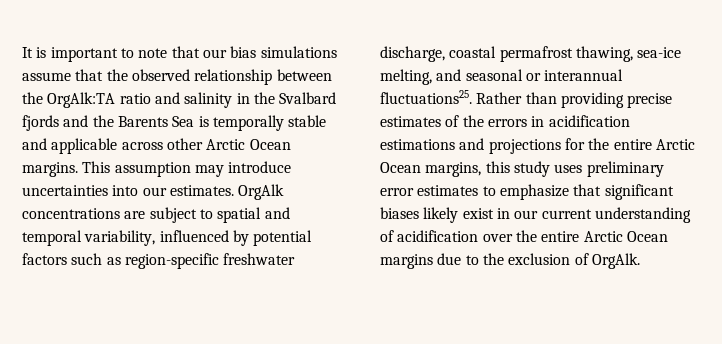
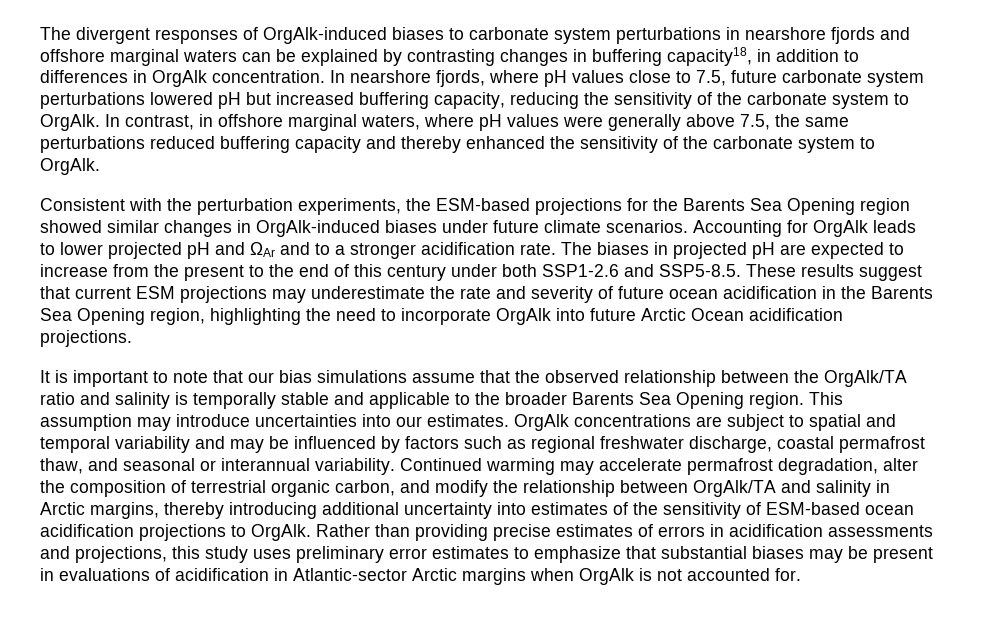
+ The divergent responses of OrgAlk-induced biases to carbonate system perturbations in nearshore fjords and offshore marginal waters can be explained by contrasting changes in buffering capacity18, in addition to differences in OrgAlk concentration. In nearshore fjords, where pH values close to 7.5, future carbonate system perturbations lowered pH but increased buffering capacity, reducing the sensitivity of the carbonate system to OrgAlk. In contrast, in offshore marginal waters, where pH values were generally above 7.5, the same perturbations reduced buffering capacity and thereby enhanced the sensitivity of the carbonate system to OrgAlk.
+ Consistent with the perturbation experiments, the ESM-based projections for the Barents Sea Opening region showed similar changes in OrgAlk-induced biases under future climate scenarios. Accounting for OrgAlk leads to lower projected pH and ΩAr and to a stronger acidification rate. The biases in projected pH are expected to increase from the present to the end of this century under both SSP1-2.6 and SSP5-8.5. These results suggest that current ESM projections may underestimate the rate and severity of future ocean acidification in the Barents Sea Opening region, highlighting the need to incorporate OrgAlk into future Arctic Ocean acidification projections.
- It is important to note that our bias simulations assume that the observed relationship between the OrgAlk:TA ratio and salinity in the Svalbard fjords and the Barents Sea is temporally stable and applicable across other Arctic Ocean margins.
+ It is important to note that our bias simulations assume that the observed relationship between the OrgAlk/TA ratio and salinity is temporally stable and applicable to the broader Barents Sea Opening region.
- OrgAlk concentrations are subject to spatial and temporal variability, influenced by potential factors such as region-specific freshwater discharge, coastal permafrost thawing, sea-ice melting, and seasonal or interannual fluctuations25.
+ OrgAlk concentrations are subject to spatial and temporal variability and may be influenced by factors such as regional freshwater discharge, coastal permafrost thaw, and seasonal or interannual variability. Continued warming may accelerate permafrost degradation, alter the composition of terrestrial organic carbon, and modify the relationship between OrgAlk/TA and salinity in Arctic margins, thereby introducing additional uncertainty into estimates of the sensitivity of ESM-based ocean acidification projections to OrgAlk.
- Rather than providing precise estimates of the errors in acidification estimations and projections for the entire Arctic Ocean margins, this study uses preliminary error estimates to emphasize that significant biases likely exist in our current understanding of acidification over the entire Arctic Ocean margins due to the exclusion of OrgAlk.
+ Rather than providing precise estimates of errors in acidification assessments and projections, this study uses preliminary error estimates to emphasize that substantial biases may be present in evaluations of acidification in Atlantic-sector Arctic margins when OrgAlk is not accounted for.

